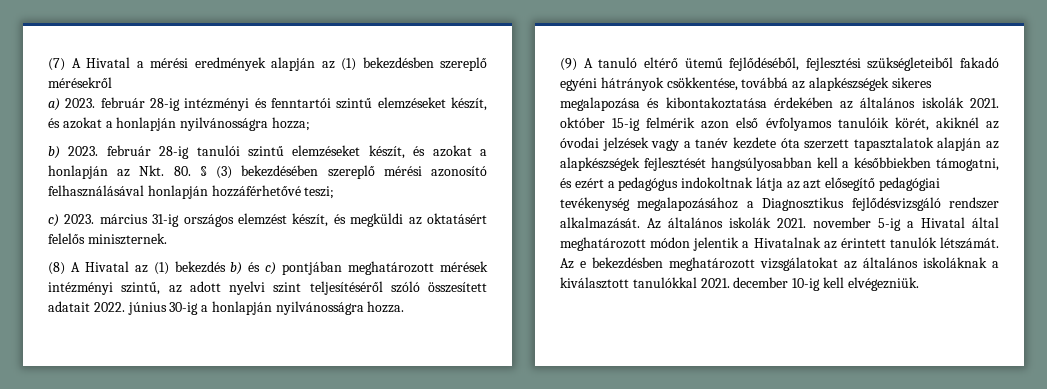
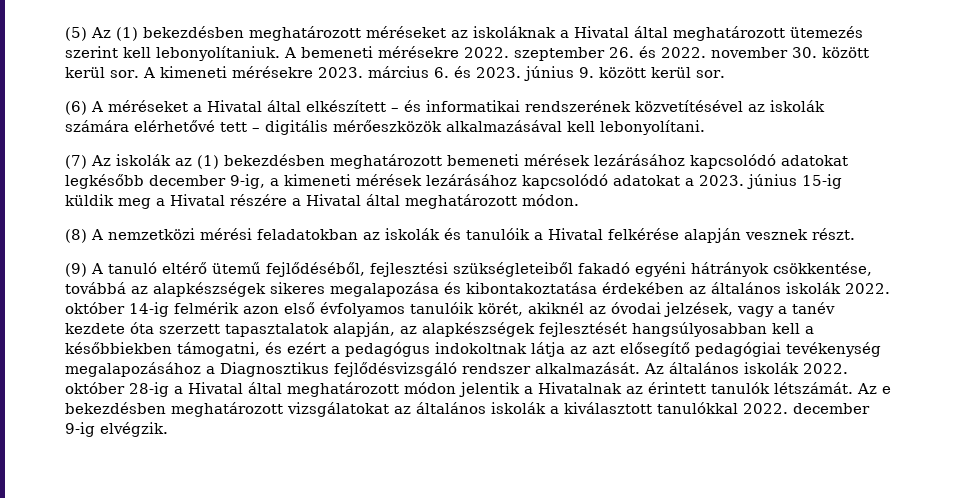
- (7) A Hivatal a mérési eredmények alapján az (1) bekezdésben szereplő mérésekről
- a) 2023. február 28-ig intézményi és fenntartói szintű elemzéseket készít, és azokat a honlapján nyilvánosságra hozza;
- b) 2023. február 28-ig tanulói szintű elemzéseket készít, és azokat a honlapján az Nkt. 80. § (3) bekezdésében szereplő mérési azonosító felhasználásával honlapján hozzáférhetővé teszi;
- c) 2023. március 31-ig országos elemzést készít, és megküldi az oktatásért felelős miniszternek.
- (8) A Hivatal az (1) bekezdés b) és c) pontjában meghatározott mérések intézményi szintű, az adott nyelvi szint teljesítéséről szóló összesített adatait 2022. június 30-ig a honlapján nyilvánosságra hozza.
+ (5) Az (1) bekezdésben meghatározott méréseket az iskoláknak a Hivatal által meghatározott ütemezés szerint kell lebonyolítaniuk. A bemeneti mérésekre 2022. szeptember 26. és 2022. november 30. között kerül sor. A kimeneti mérésekre 2023. március 6. és 2023. június 9. között kerül sor.
+ (6) A méréseket a Hivatal által elkészített – és informatikai rendszerének közvetítésével az iskolák számára elérhetővé tett – digitális mérőeszközök alkalmazásával kell lebonyolítani.
+ (7) Az iskolák az (1) bekezdésben meghatározott bemeneti mérések lezárásához kapcsolódó adatokat legkésőbb december 9-ig, a kimeneti mérések lezárásához kapcsolódó adatokat a 2023. június 15-ig küldik meg a Hivatal részére a Hivatal által meghatározott módon.
+ (8) A nemzetközi mérési feladatokban az iskolák és tanulóik a Hivatal felkérése alapján vesznek részt.
- (9) A tanuló eltérő ütemű fejlődéséből, fejlesztési szükségleteiből fakadó egyéni hátrányok csökkentése, továbbá az alapkészségek sikeres megalapozása és kibontakoztatása érdekében az általános iskolák 2021. október 15-ig felmérik azon első évfolyamos tanulóik körét, akiknél az óvodai jelzések vagy a tanév kezdete óta szerzett tapasztalatok alapján az alapkészségek fejlesztését hangsúlyosabban kell a későbbiekben támogatni, és ezért a pedagógus indokoltnak látja az azt elősegítő pedagógiai tevékenység megalapozásához a Diagnosztikus fejlődésvizsgáló rendszer alkalmazását.
+ (9) A tanuló eltérő ütemű fejlődéséből, fejlesztési szükségleteiből fakadó egyéni hátrányok csökkentése, továbbá az alapkészségek sikeres megalapozása és kibontakoztatása érdekében az általános iskolák 2022. október 14-ig felmérik azon első évfolyamos tanulóik körét, akiknél az óvodai jelzések, vagy a tanév kezdete óta szerzett tapasztalatok alapján, az alapkészségek fejlesztését hangsúlyosabban kell a későbbiekben támogatni, és ezért a pedagógus indokoltnak látja az azt elősegítő pedagógiai tevékenység megalapozásához a Diagnosztikus fejlődésvizsgáló rendszer alkalmazását.
- Az általános iskolák 2021. november 5-ig a Hivatal által meghatározott módon jelentik a Hivatalnak az érintett tanulók létszámát.
+ Az általános iskolák 2022. október 28-ig a Hivatal által meghatározott módon jelentik a Hivatalnak az érintett tanulók létszámát.
- Az e bekezdésben meghatározott vizsgálatokat az általános iskoláknak a kiválasztott tanulókkal 2021. december 10-ig kell elvégezniük.
+ Az e bekezdésben meghatározott vizsgálatokat az általános iskolák a kiválasztott tanulókkal 2022. december 9-ig elvégzik.

